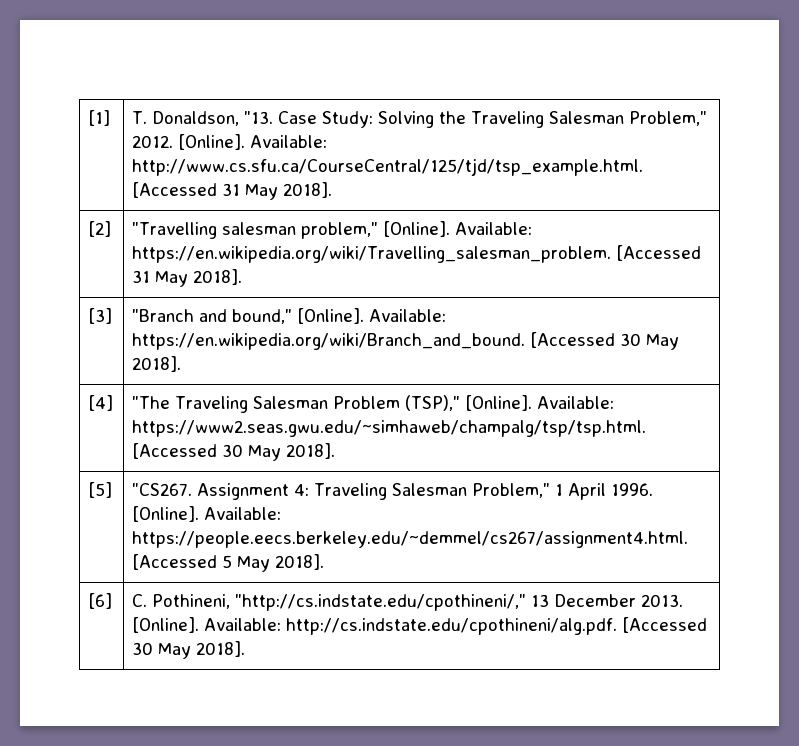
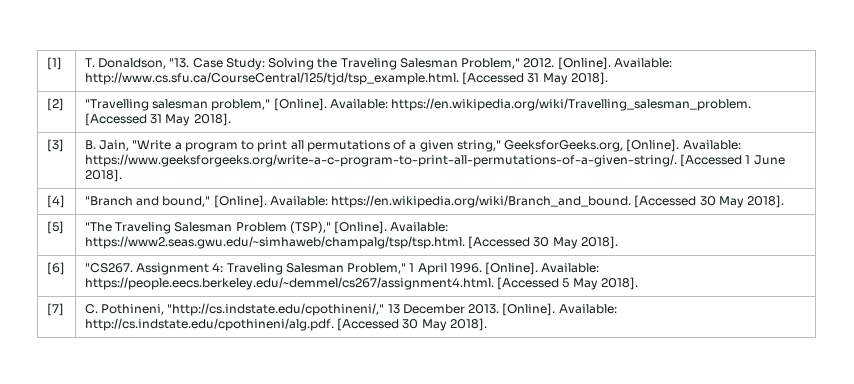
- [3] | "Branch and bound," [Online]. Available: https://en.wikipedia.org/wiki/Branch_and_bound. [Accessed 30 May 2018].
+ [3] | B. Jain, "Write a program to print all permutations of a given string," GeeksforGeeks.org, [Online]. Available: https://www.geeksforgeeks.org/write-a-c-program-to-print-all-permutations-of-a-given-string/. [Accessed 1 June 2018].
+ [4] | "Branch and bound," [Online]. Available: https://en.wikipedia.org/wiki/Branch_and_bound. [Accessed 30 May 2018].
- [4] | "The Traveling Salesman Problem (TSP)," [Online]. Available: https://www2.seas.gwu.edu/~simhaweb/champalg/tsp/tsp.html. [Accessed 30 May 2018].
+ [5] | "The Traveling Salesman Problem (TSP)," [Online]. Available: https://www2.seas.gwu.edu/~simhaweb/champalg/tsp/tsp.html. [Accessed 30 May 2018].
- [5] | "CS267. Assignment 4: Traveling Salesman Problem," 1 April 1996. [Online]. Available: https://people.eecs.berkeley.edu/~demmel/cs267/assignment4.html. [Accessed 5 May 2018].
+ [6] | "CS267. Assignment 4: Traveling Salesman Problem," 1 April 1996. [Online]. Available: https://people.eecs.berkeley.edu/~demmel/cs267/assignment4.html. [Accessed 5 May 2018].
- [6] | C. Pothineni, "http://cs.indstate.edu/cpothineni/," 13 December 2013. [Online]. Available: http://cs.indstate.edu/cpothineni/alg.pdf. [Accessed 30 May 2018].
+ [7] | C. Pothineni, "http://cs.indstate.edu/cpothineni/," 13 December 2013. [Online]. Available: http://cs.indstate.edu/cpothineni/alg.pdf. [Accessed 30 May 2018].

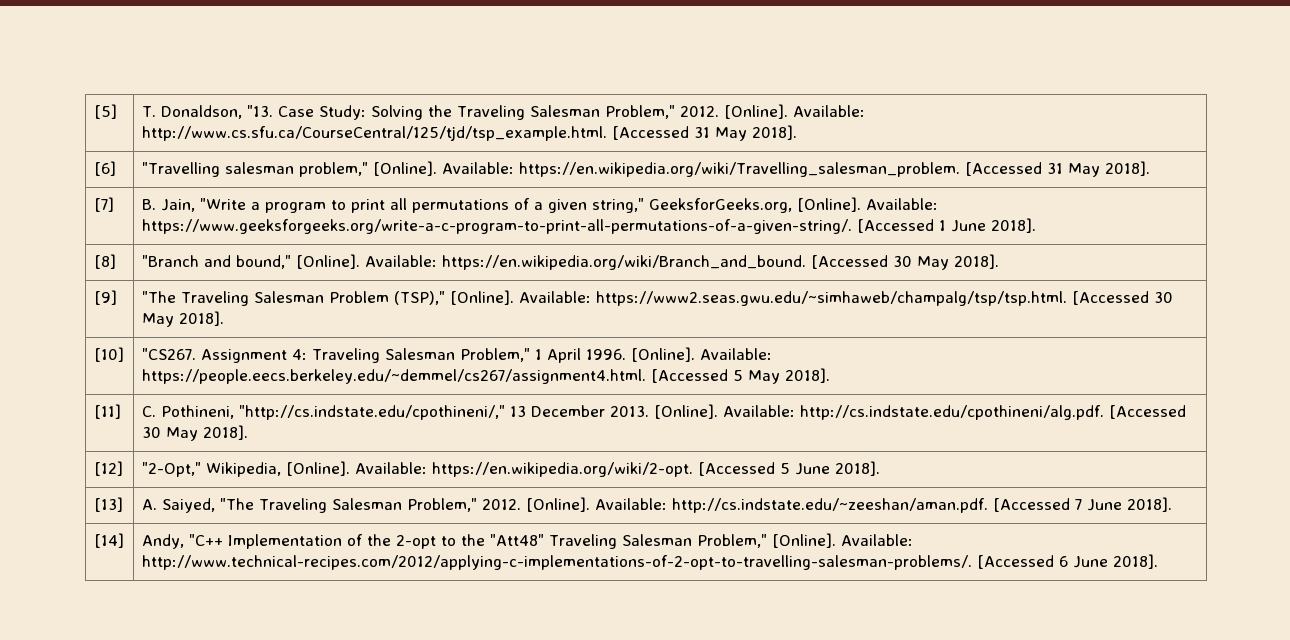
- [1] | T. Donaldson, "13. Case Study: Solving the Traveling Salesman Problem," 2012. [Online]. Available: http://www.cs.sfu.ca/CourseCentral/125/tjd/tsp_example.html. [Accessed 31 May 2018].
+ [5] | T. Donaldson, "13. Case Study: Solving the Traveling Salesman Problem," 2012. [Online]. Available: http://www.cs.sfu.ca/CourseCentral/125/tjd/tsp_example.html. [Accessed 31 May 2018].
- [2] | "Travelling salesman problem," [Online]. Available: https://en.wikipedia.org/wiki/Travelling_salesman_problem. [Accessed 31 May 2018].
+ [6] | "Travelling salesman problem," [Online]. Available: https://en.wikipedia.org/wiki/Travelling_salesman_problem. [Accessed 31 May 2018].
- [3] | B. Jain, "Write a program to print all permutations of a given string," GeeksforGeeks.org, [Online]. Available: https://www.geeksforgeeks.org/write-a-c-program-to-print-all-permutations-of-a-given-string/. [Accessed 1 June 2018].
+ [7] | B. Jain, "Write a program to print all permutations of a given string," GeeksforGeeks.org, [Online]. Available: https://www.geeksforgeeks.org/write-a-c-program-to-print-all-permutations-of-a-given-string/. [Accessed 1 June 2018].
- [4] | "Branch and bound," [Online]. Available: https://en.wikipedia.org/wiki/Branch_and_bound. [Accessed 30 May 2018].
+ [8] | "Branch and bound," [Online]. Available: https://en.wikipedia.org/wiki/Branch_and_bound. [Accessed 30 May 2018].
- [5] | "The Traveling Salesman Problem (TSP)," [Online]. Available: https://www2.seas.gwu.edu/~simhaweb/champalg/tsp/tsp.html. [Accessed 30 May 2018].
+ [9] | "The Traveling Salesman Problem (TSP)," [Online]. Available: https://www2.seas.gwu.edu/~simhaweb/champalg/tsp/tsp.html. [Accessed 30 May 2018].
- [6] | "CS267. Assignment 4: Traveling Salesman Problem," 1 April 1996. [Online]. Available: https://people.eecs.berkeley.edu/~demmel/cs267/assignment4.html. [Accessed 5 May 2018].
+ [10] | "CS267. Assignment 4: Traveling Salesman Problem," 1 April 1996. [Online]. Available: https://people.eecs.berkeley.edu/~demmel/cs267/assignment4.html. [Accessed 5 May 2018].
- [7] | C. Pothineni, "http://cs.indstate.edu/cpothineni/," 13 December 2013. [Online]. Available: http://cs.indstate.edu/cpothineni/alg.pdf. [Accessed 30 May 2018].
+ [11] | C. Pothineni, "http://cs.indstate.edu/cpothineni/," 13 December 2013. [Online]. Available: http://cs.indstate.edu/cpothineni/alg.pdf. [Accessed 30 May 2018].
+ [12] | "2-Opt," Wikipedia, [Online]. Available: https://en.wikipedia.org/wiki/2-opt. [Accessed 5 June 2018].
+ [13] | A. Saiyed, "The Traveling Salesman Problem," 2012. [Online]. Available: http://cs.indstate.edu/~zeeshan/aman.pdf. [Accessed 7 June 2018].
+ [14] | Andy, "C++ Implementation of the 2-opt to the "Att48" Traveling Salesman Problem," [Online]. Available: http://www.technical-recipes.com/2012/applying-c-implementations-of-2-opt-to-travelling-salesman-problems/. [Accessed 6 June 2018].

